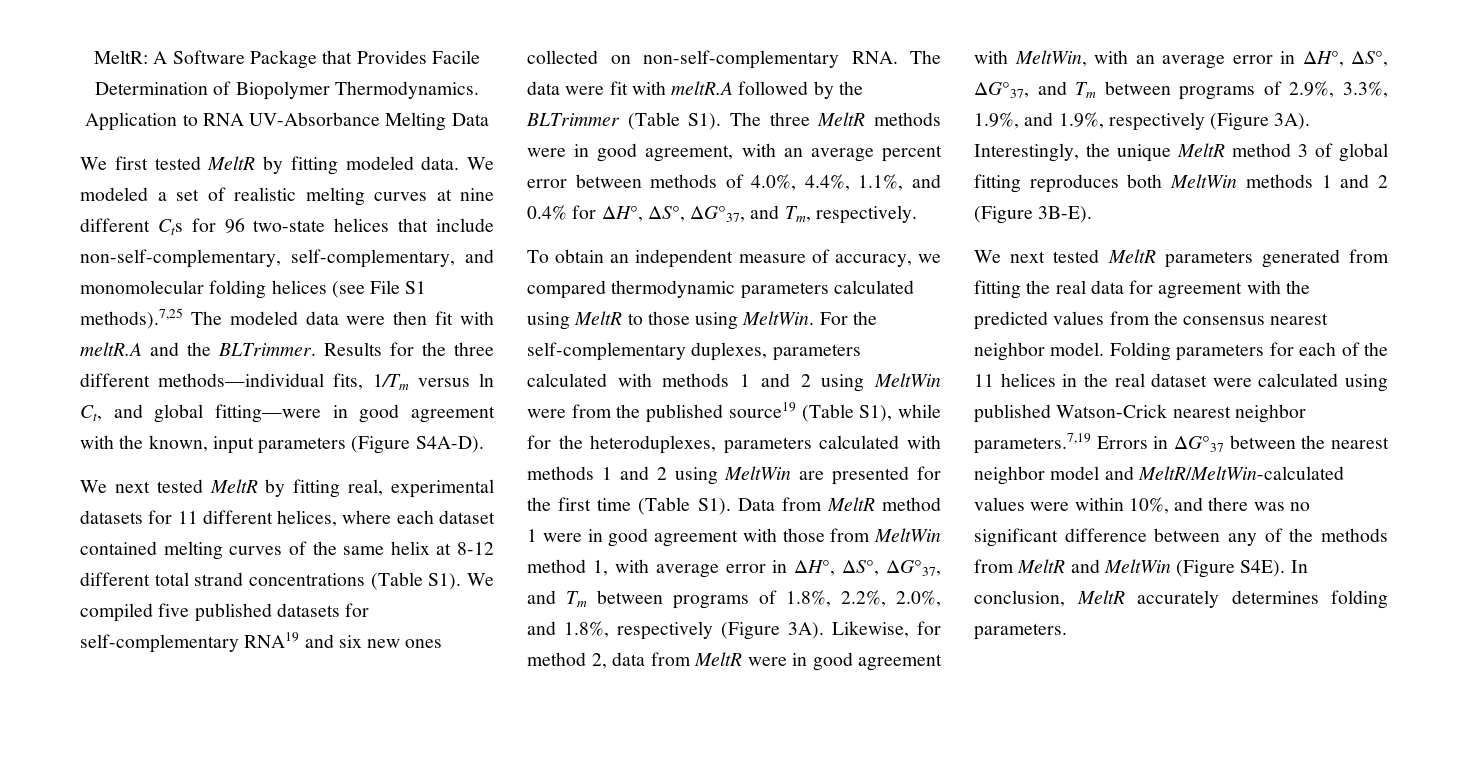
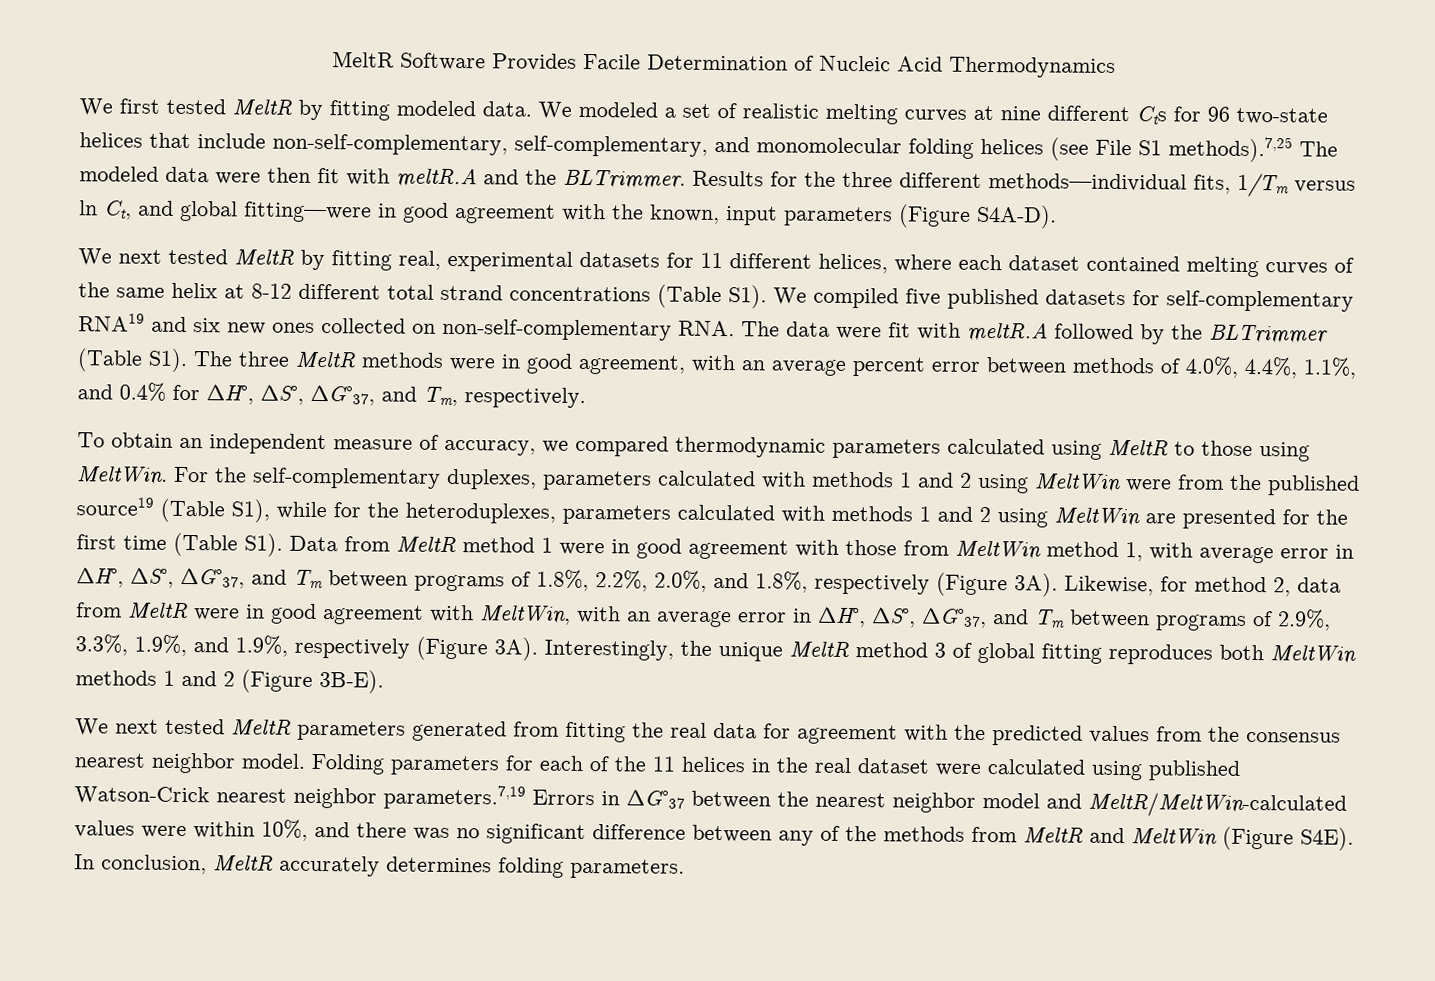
- MeltR: A Software Package that Provides Facile Determination of Biopolymer Thermodynamics. Application to RNA UV-Absorbance Melting Data
+ MeltR Software Provides Facile Determination of Nucleic Acid Thermodynamics

